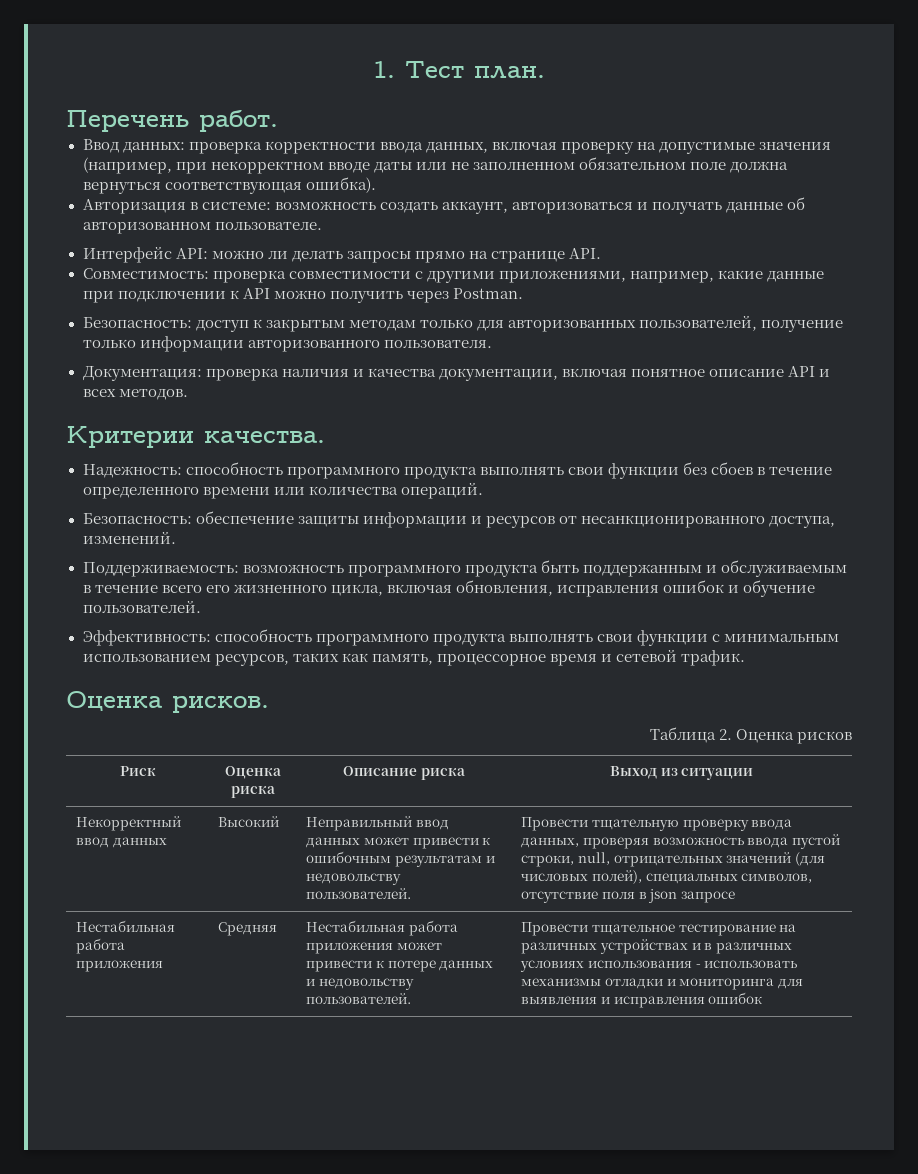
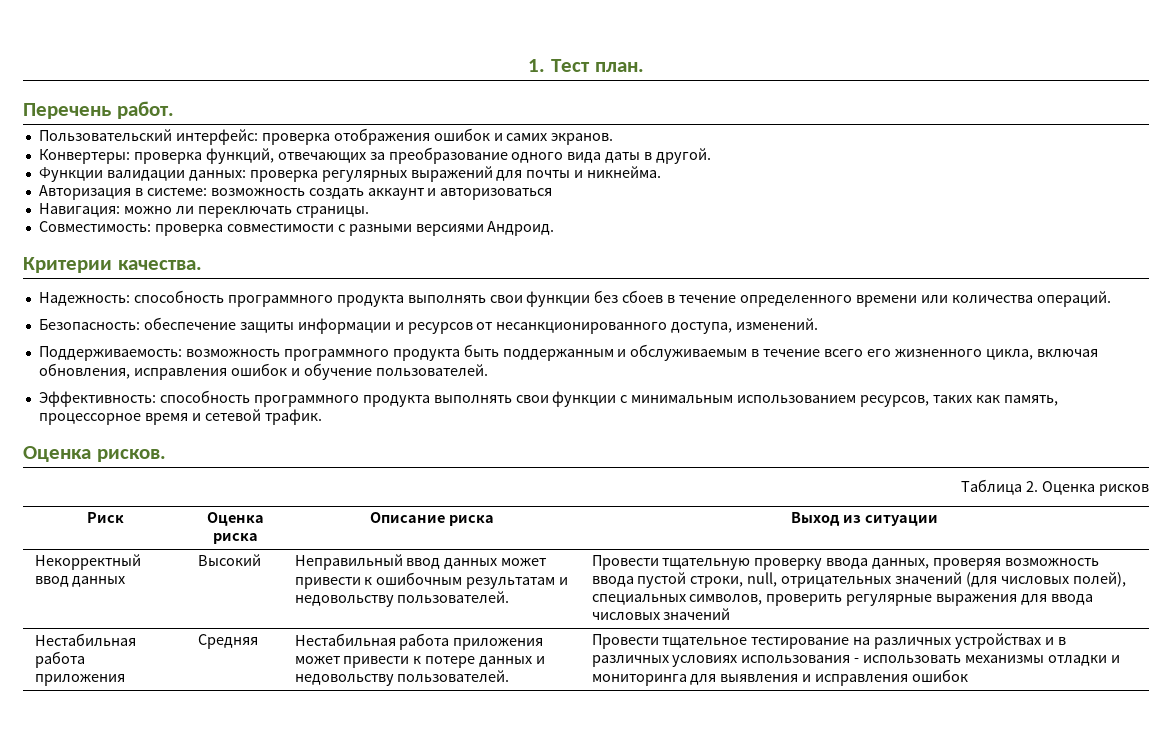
- Ввод данных: проверка корректности ввода данных, включая проверку на допустимые значения (например, при некорректном вводе даты или не заполненном обязательном поле должна вернуться соответствующая ошибка).
+ Пользовательский интерфейс: проверка отображения ошибок и самих экранов.
+ Конвертеры: проверка функций, отвечающих за преобразование одного вида даты в другой.
+ Функции валидации данных: проверка регулярных выражений для почты и никнейма.
- Авторизация в системе: возможность создать аккаунт, авторизоваться и получать данные об авторизованном пользователе.
- Интерфейс API: можно ли делать запросы прямо на странице API.
- Совместимость: проверка совместимости с другими приложениями, например, какие данные при подключении к API можно получить через Postman.
- Безопасность: доступ к закрытым методам только для авторизованных пользователей, получение только информации авторизованного пользователя.
- Документация: проверка наличия и качества документации, включая понятное описание API и всех методов.
+ Авторизация в системе: возможность создать аккаунт и авторизоваться
+ Навигация: можно ли переключать страницы.
+ Совместимость: проверка совместимости с разными версиями Андроид.
- Некорректный ввод данных | Высокий | Неправильный ввод данных может привести к ошибочным результатам и недовольству пользователей. | Провести тщательную проверку ввода данных, проверяя возможность ввода пустой строки, null, отрицательных значений (для числовых полей), специальных символов, отсутствие поля в json запросе
+ Некорректный ввод данных | Высокий | Неправильный ввод данных может привести к ошибочным результатам и недовольству пользователей. | Провести тщательную проверку ввода данных, проверяя возможность ввода пустой строки, null, отрицательных значений (для числовых полей), специальных символов, проверить регулярные выражения для ввода числовых значений

